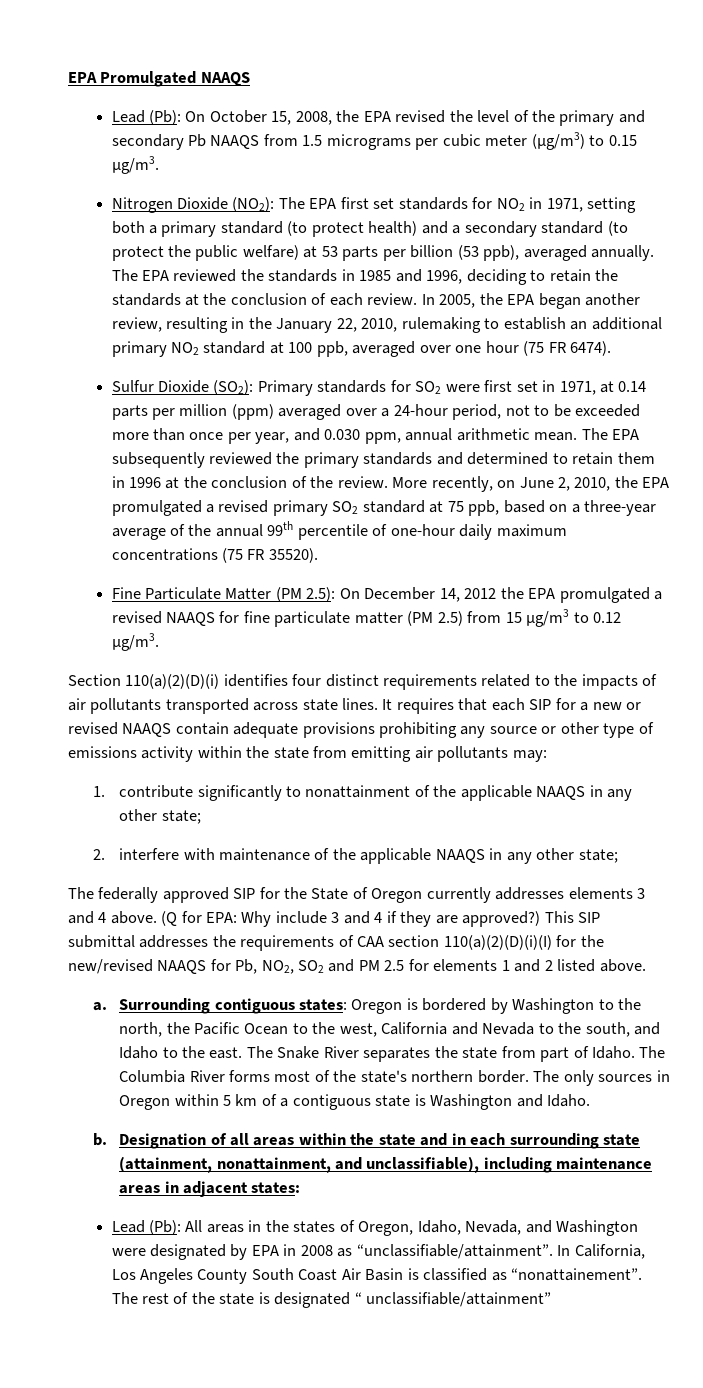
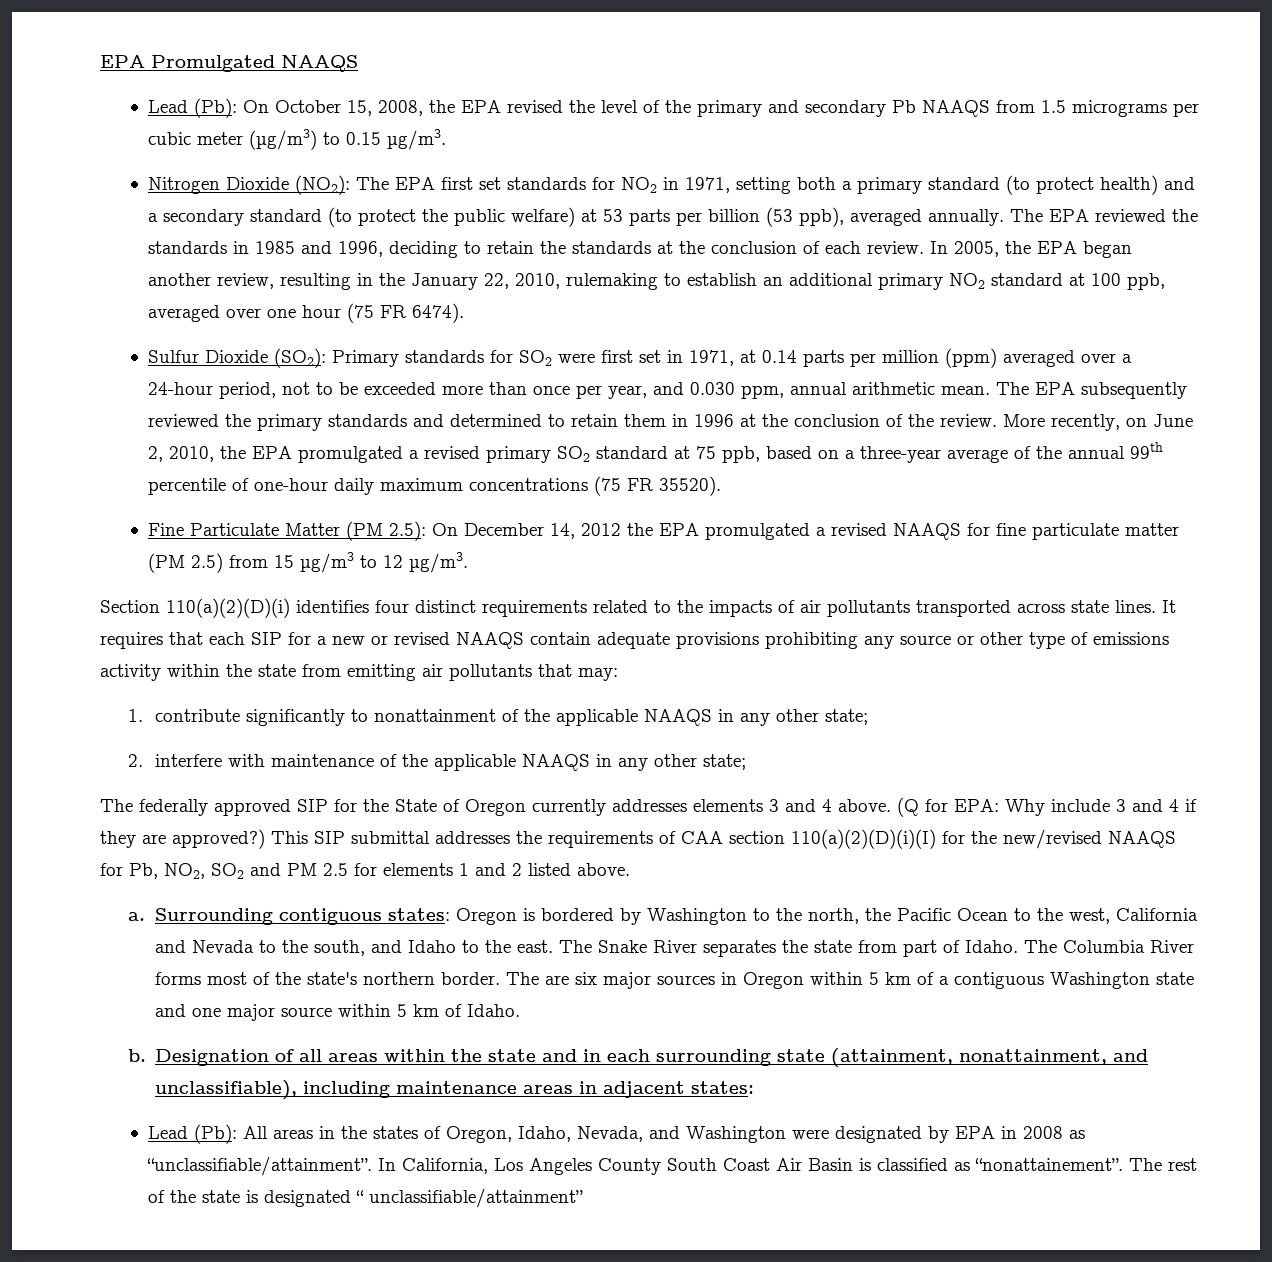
- Fine Particulate Matter (PM 2.5): On December 14, 2012 the EPA promulgated a revised NAAQS for fine particulate matter (PM 2.5) from 15 µg/m3 to 0.12 µg/m3.
+ Fine Particulate Matter (PM 2.5): On December 14, 2012 the EPA promulgated a revised NAAQS for fine particulate matter (PM 2.5) from 15 µg/m3 to 12 µg/m3.
- It requires that each SIP for a new or revised NAAQS contain adequate provisions prohibiting any source or other type of emissions activity within the state from emitting air pollutants may:
+ It requires that each SIP for a new or revised NAAQS contain adequate provisions prohibiting any source or other type of emissions activity within the state from emitting air pollutants that may:
- The only sources in Oregon within 5 km of a contiguous state is Washington and Idaho.
+ The are six major sources in Oregon within 5 km of a contiguous Washington state and one major source within 5 km of Idaho.

